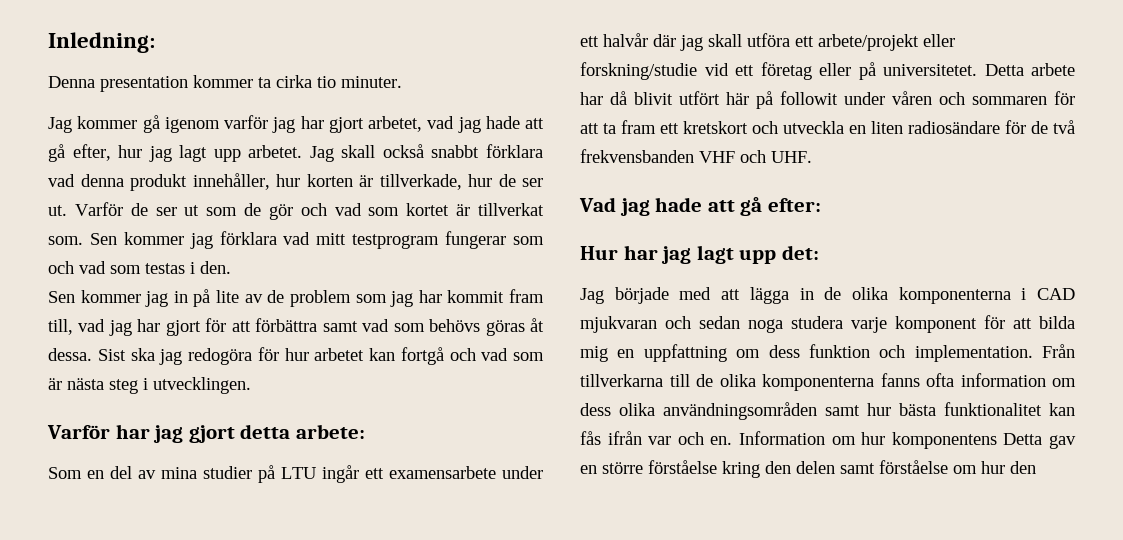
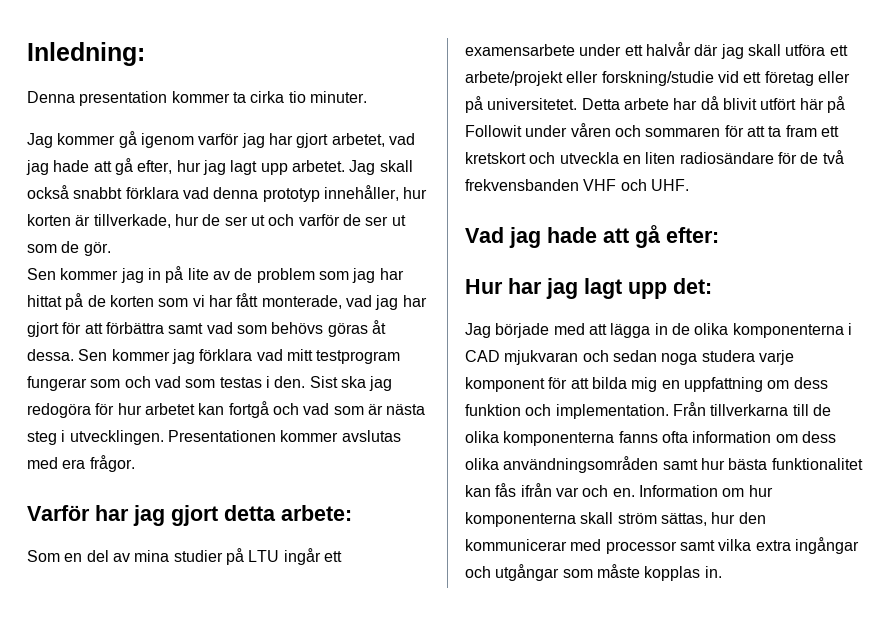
- Jag skall också snabbt förklara vad denna produkt innehåller, hur korten är tillverkade, hur de ser ut. Varför de ser ut som de gör och vad som kortet är tillverkat som.
+ Jag skall också snabbt förklara vad denna prototyp innehåller, hur korten är tillverkade, hur de ser ut och varför de ser ut som de gör.
+ Sen kommer jag in på lite av de problem som jag har hittat på de korten som vi har fått monterade, vad jag har gjort för att förbättra samt vad som behövs göras åt dessa.
- Sen kommer jag förklara vad mitt testprogram fungerar som och vad som testas i den.
- Sen kommer jag in på lite av de problem som jag har kommit fram till, vad jag har gjort för att förbättra samt vad som behövs göras åt dessa. Sist ska jag redogöra för hur arbetet kan fortgå och vad som är nästa steg i utvecklingen.
+ Sen kommer jag förklara vad mitt testprogram fungerar som och vad som testas i den. Sist ska jag redogöra för hur arbetet kan fortgå och vad som är nästa steg i utvecklingen. Presentationen kommer avslutas med era frågor.
- Detta arbete har då blivit utfört här på followit under våren och sommaren för att ta fram ett kretskort och utveckla en liten radiosändare för de två frekvensbanden VHF och UHF.
+ Detta arbete har då blivit utfört här på Followit under våren och sommaren för att ta fram ett kretskort och utveckla en liten radiosändare för de två frekvensbanden VHF och UHF.
- Information om hur komponentens Detta gav en större förståelse kring den delen samt förståelse om hur den
+ Information om hur komponenterna skall ström sättas, hur den kommunicerar med processor samt vilka extra ingångar och utgångar som måste kopplas in.

